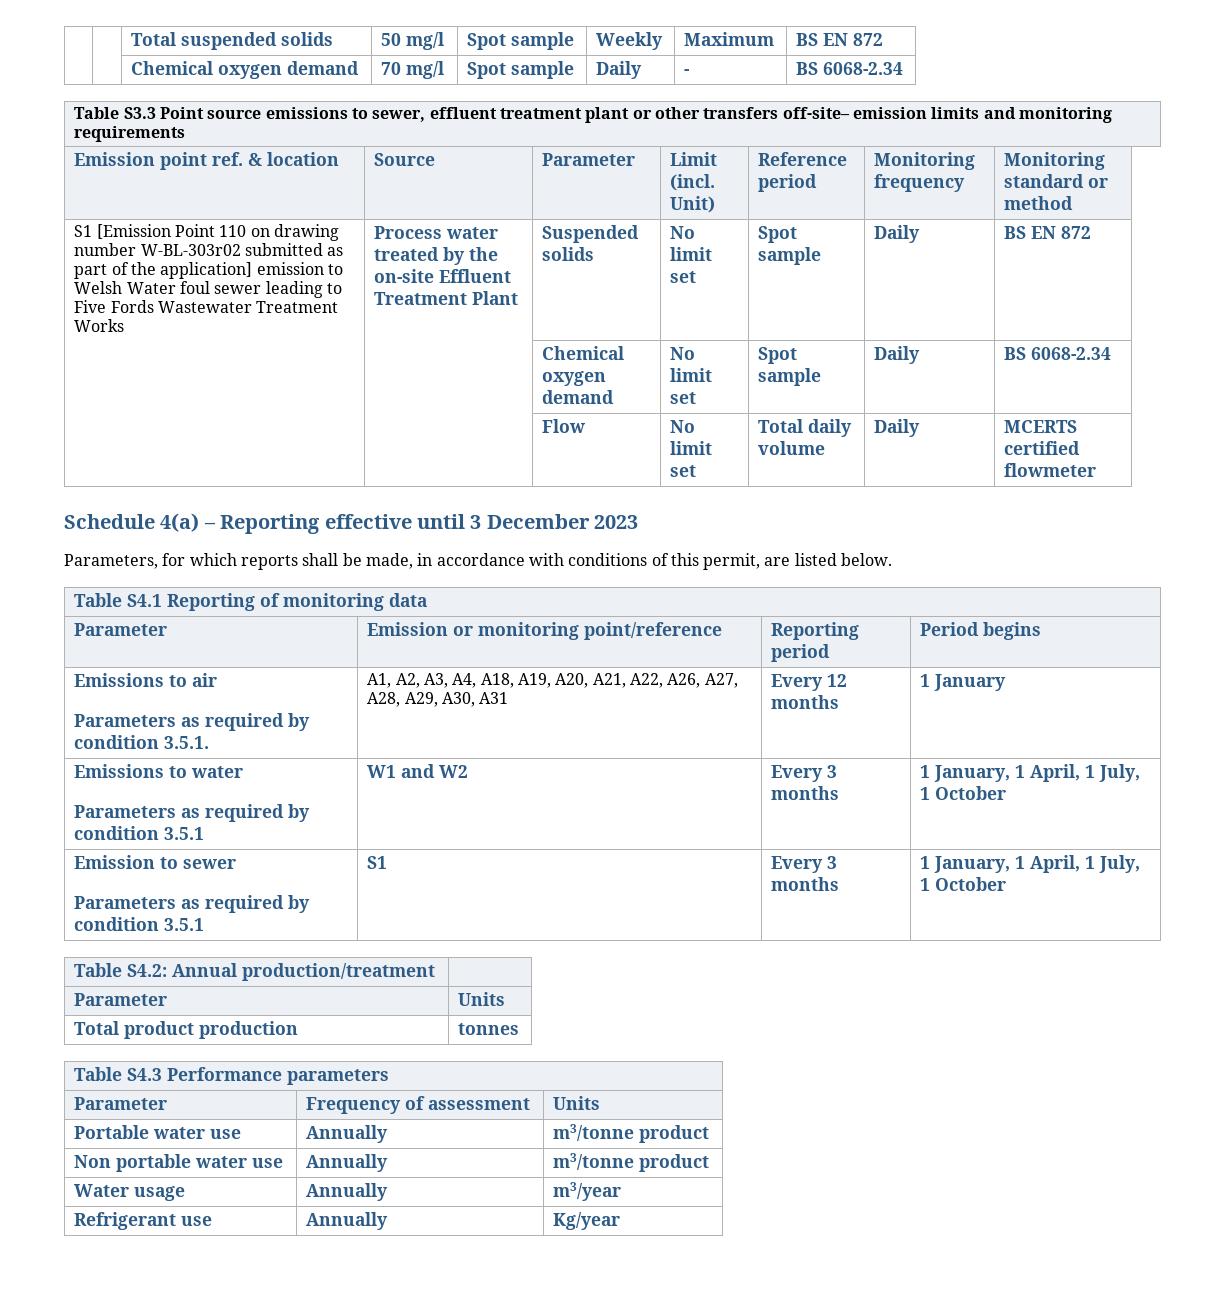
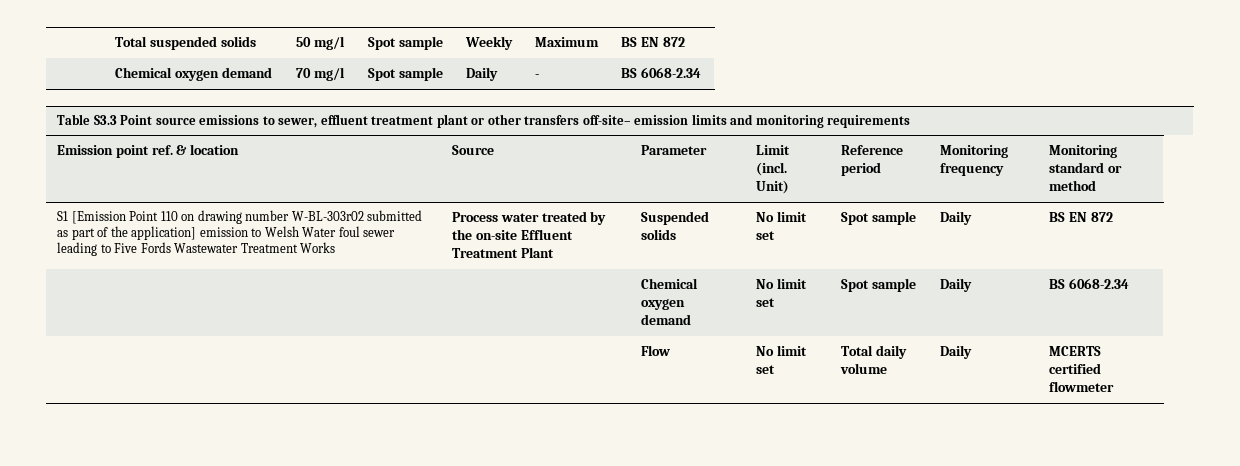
- Schedule 4(a) – Reporting effective until 3 December 2023
- Parameters, for which reports shall be made, in accordance with conditions of this permit, are listed below.
- Table S4.1 Reporting of monitoring data
- Parameter | Emission or monitoring point/reference | Reporting period | Period begins
- Emissions to air
- Parameters as required by condition 3.5.1. | A1, A2, A3, A4, A18, A19, A20, A21, A22, A26, A27, A28, A29, A30, A31 | Every 12 months | 1 January
- Emissions to water
- Parameters as required by condition 3.5.1 | W1 and W2 | Every 3 months | 1 January, 1 April, 1 July, 1 October
- Emission to sewer
- Parameters as required by condition 3.5.1 | S1 | Every 3 months | 1 January, 1 April, 1 July, 1 October
- Table S4.2: Annual production/treatment |
- Parameter | Units
- Total product production | tonnes
- Table S4.3 Performance parameters
- Parameter | Frequency of assessment | Units
- Portable water use | Annually | m3/tonne product
- Non portable water use | Annually | m3/tonne product
- Water usage | Annually | m3/year
- Refrigerant use | Annually | Kg/year

